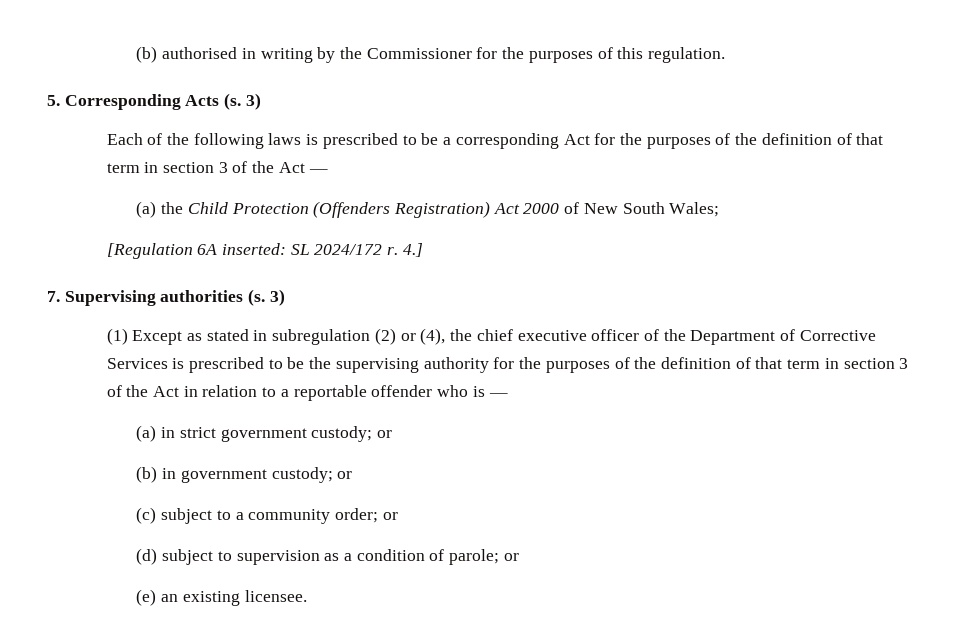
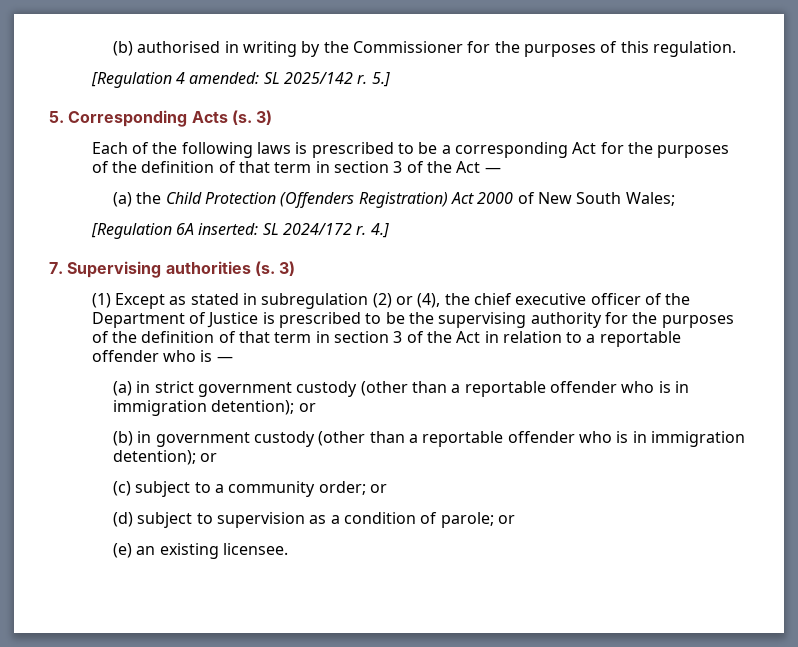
+ [Regulation 4 amended: SL 2025/142 r. 5.]
- (1) Except as stated in subregulation (2) or (4), the chief executive officer of the Department of Corrective Services is prescribed to be the supervising authority for the purposes of the definition of that term in section 3 of the Act in relation to a reportable offender who is —
+ (1) Except as stated in subregulation (2) or (4), the chief executive officer of the Department of Justice is prescribed to be the supervising authority for the purposes of the definition of that term in section 3 of the Act in relation to a reportable offender who is —
- (a) in strict government custody; or
- (b) in government custody; or
+ (a) in strict government custody (other than a reportable offender who is in immigration detention); or
+ (b) in government custody (other than a reportable offender who is in immigration detention); or

